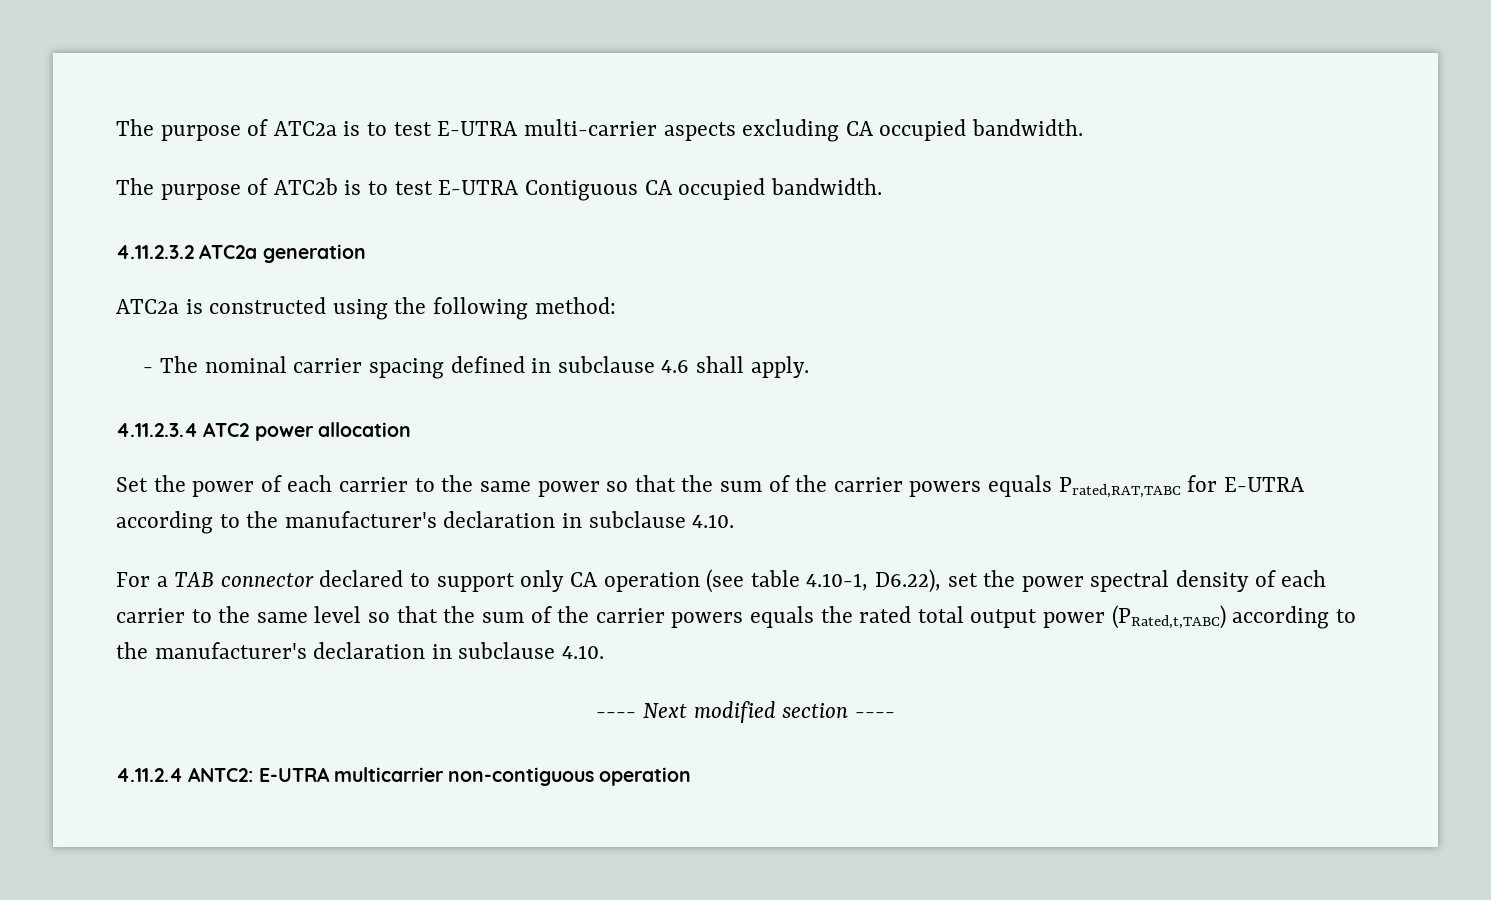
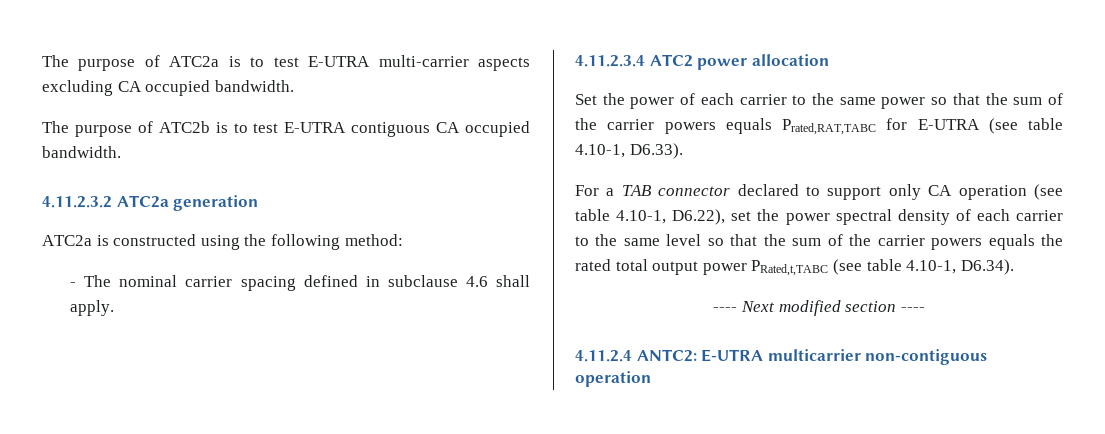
- The purpose of ATC2b is to test E-UTRA Contiguous CA occupied bandwidth.
+ The purpose of ATC2b is to test E-UTRA contiguous CA occupied bandwidth.
- Set the power of each carrier to the same power so that the sum of the carrier powers equals Prated,RAT,TABC for E-UTRA according to the manufacturer's declaration in subclause 4.10.
+ Set the power of each carrier to the same power so that the sum of the carrier powers equals Prated,RAT,TABC for E-UTRA (see table 4.10-1, D6.33).
- For a TAB connector declared to support only CA operation (see table 4.10-1, D6.22), set the power spectral density of each carrier to the same level so that the sum of the carrier powers equals the rated total output power (PRated,t,TABC) according to the manufacturer's declaration in subclause 4.10.
+ For a TAB connector declared to support only CA operation (see table 4.10-1, D6.22), set the power spectral density of each carrier to the same level so that the sum of the carrier powers equals the rated total output power PRated,t,TABC (see table 4.10-1, D6.34).

